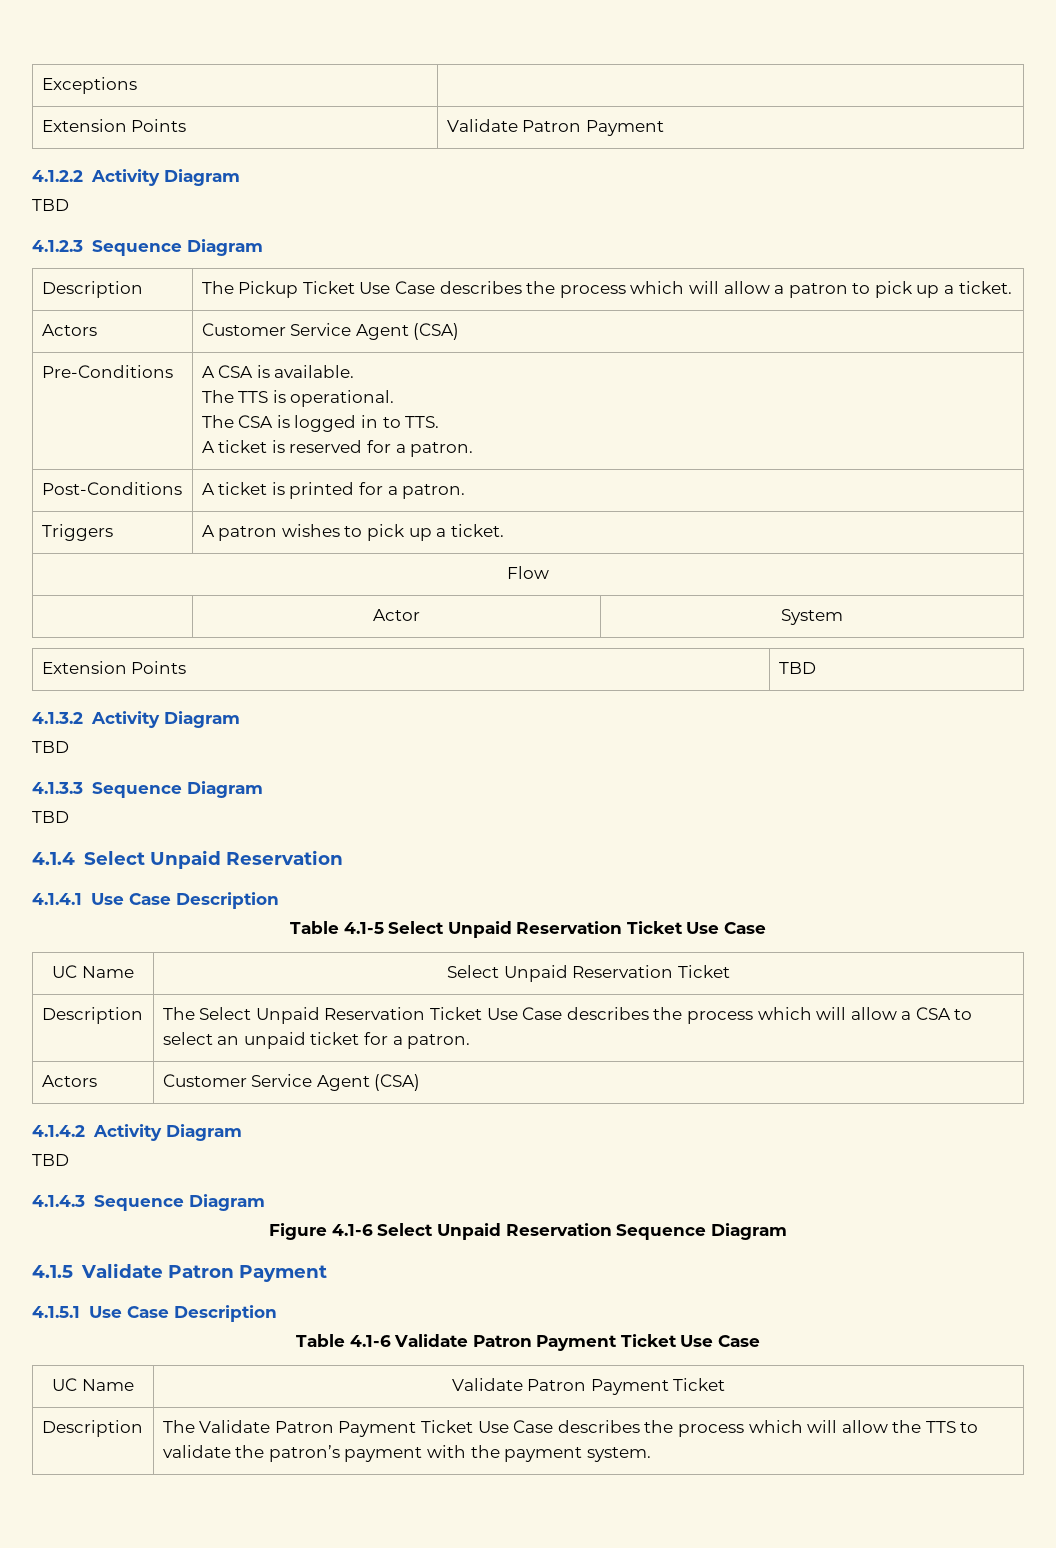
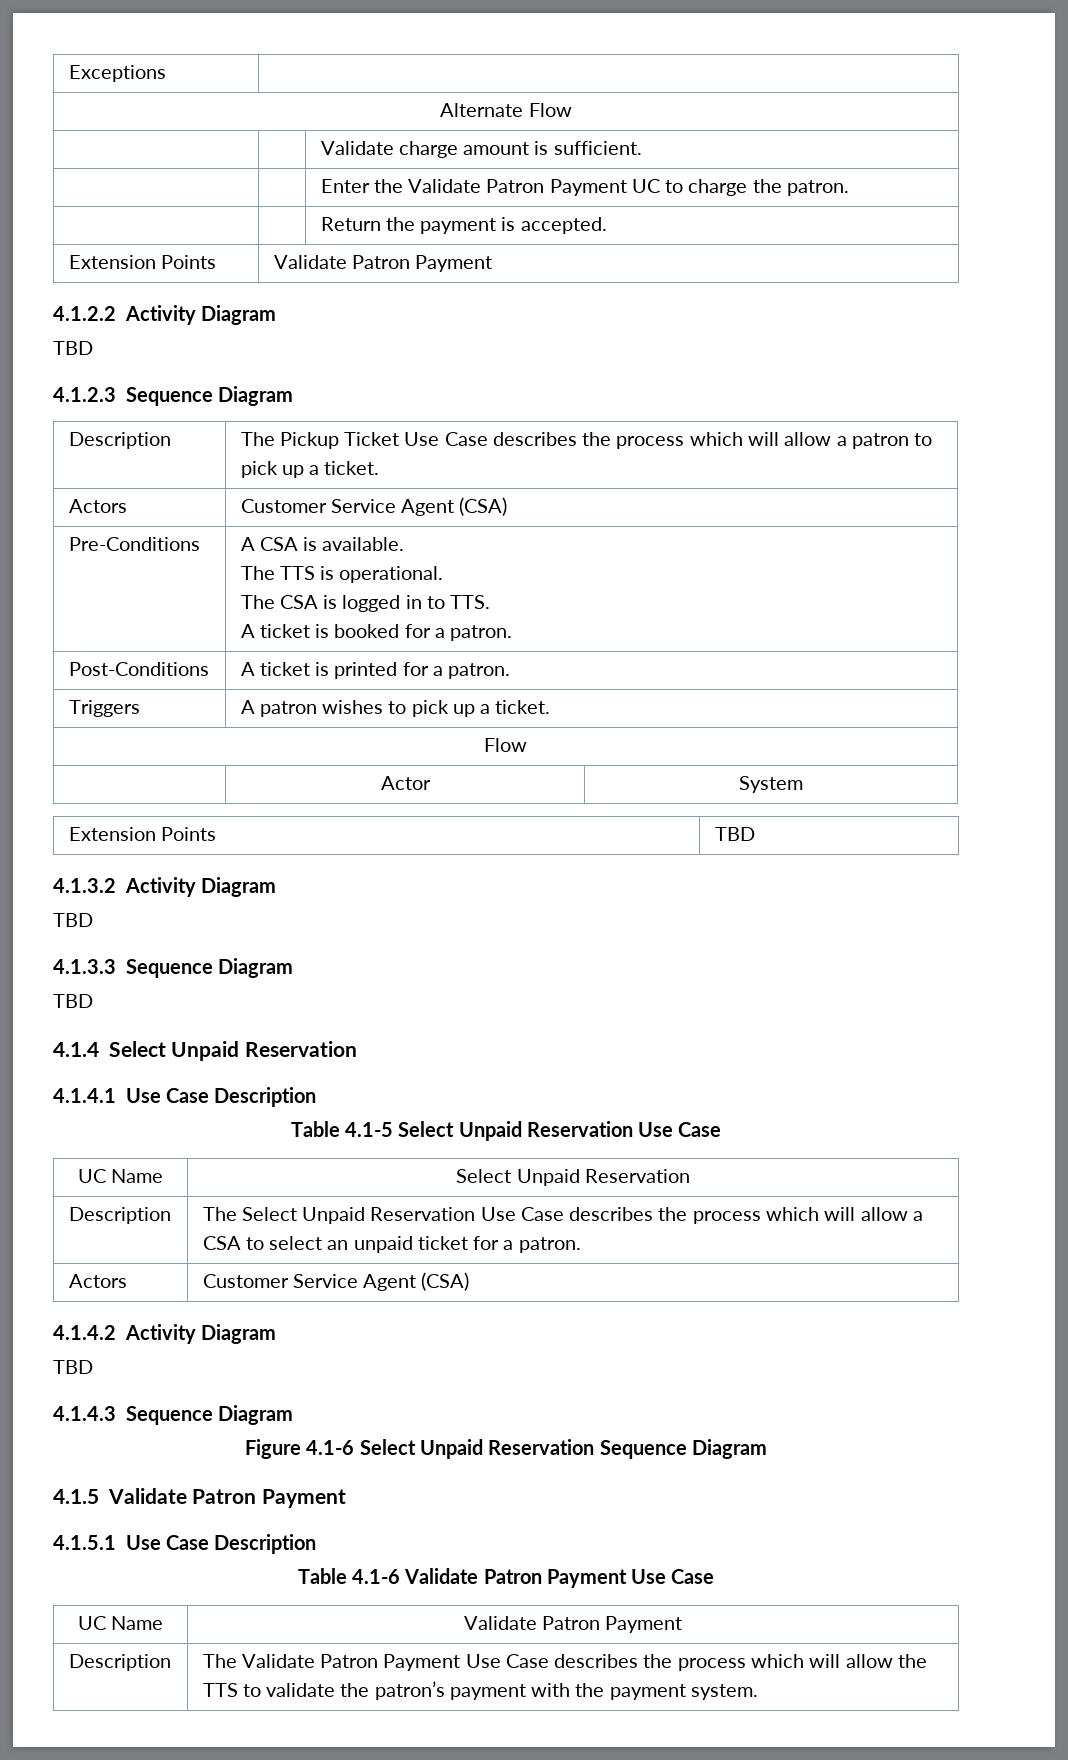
+ Alternate Flow
+ | | Validate charge amount is sufficient.
+ | | Enter the Validate Patron Payment UC to charge the patron.
+ | | Return the payment is accepted.
  Pre-Conditions | A CSA is available.
  The TTS is operational.
  The CSA is logged in to TTS.
- A ticket is reserved for a patron.
+ A ticket is booked for a patron.
- Table 4.1-5 Select Unpaid Reservation Ticket Use Case
+ Table 4.1-5 Select Unpaid Reservation Use Case
- UC Name | Select Unpaid Reservation Ticket
+ UC Name | Select Unpaid Reservation
- Description | The Select Unpaid Reservation Ticket Use Case describes the process which will allow a CSA to select an unpaid ticket for a patron.
+ Description | The Select Unpaid Reservation Use Case describes the process which will allow a CSA to select an unpaid ticket for a patron.
- Table 4.1-6 Validate Patron Payment Ticket Use Case
+ Table 4.1-6 Validate Patron Payment Use Case
- UC Name | Validate Patron Payment Ticket
+ UC Name | Validate Patron Payment
- Description | The Validate Patron Payment Ticket Use Case describes the process which will allow the TTS to validate the patron’s payment with the payment system.
+ Description | The Validate Patron Payment Use Case describes the process which will allow the TTS to validate the patron’s payment with the payment system.

